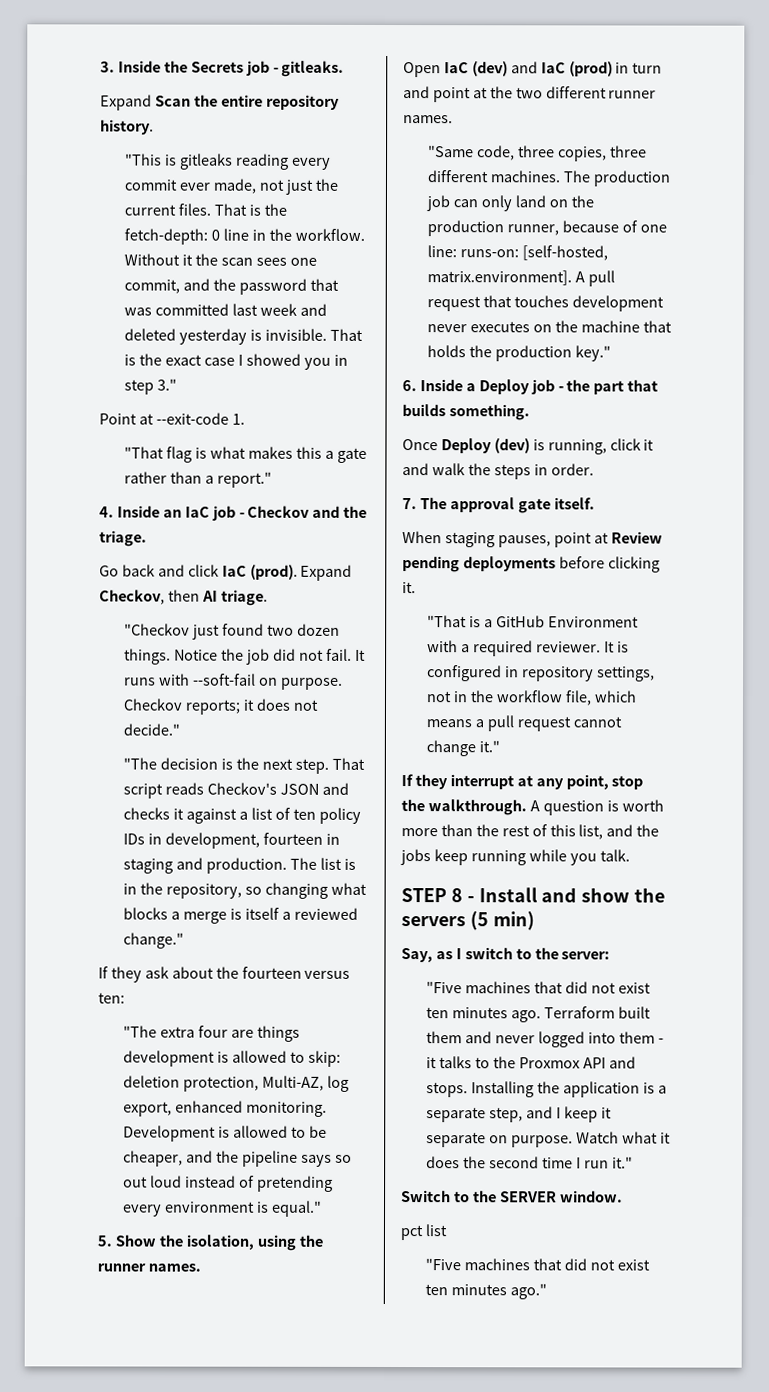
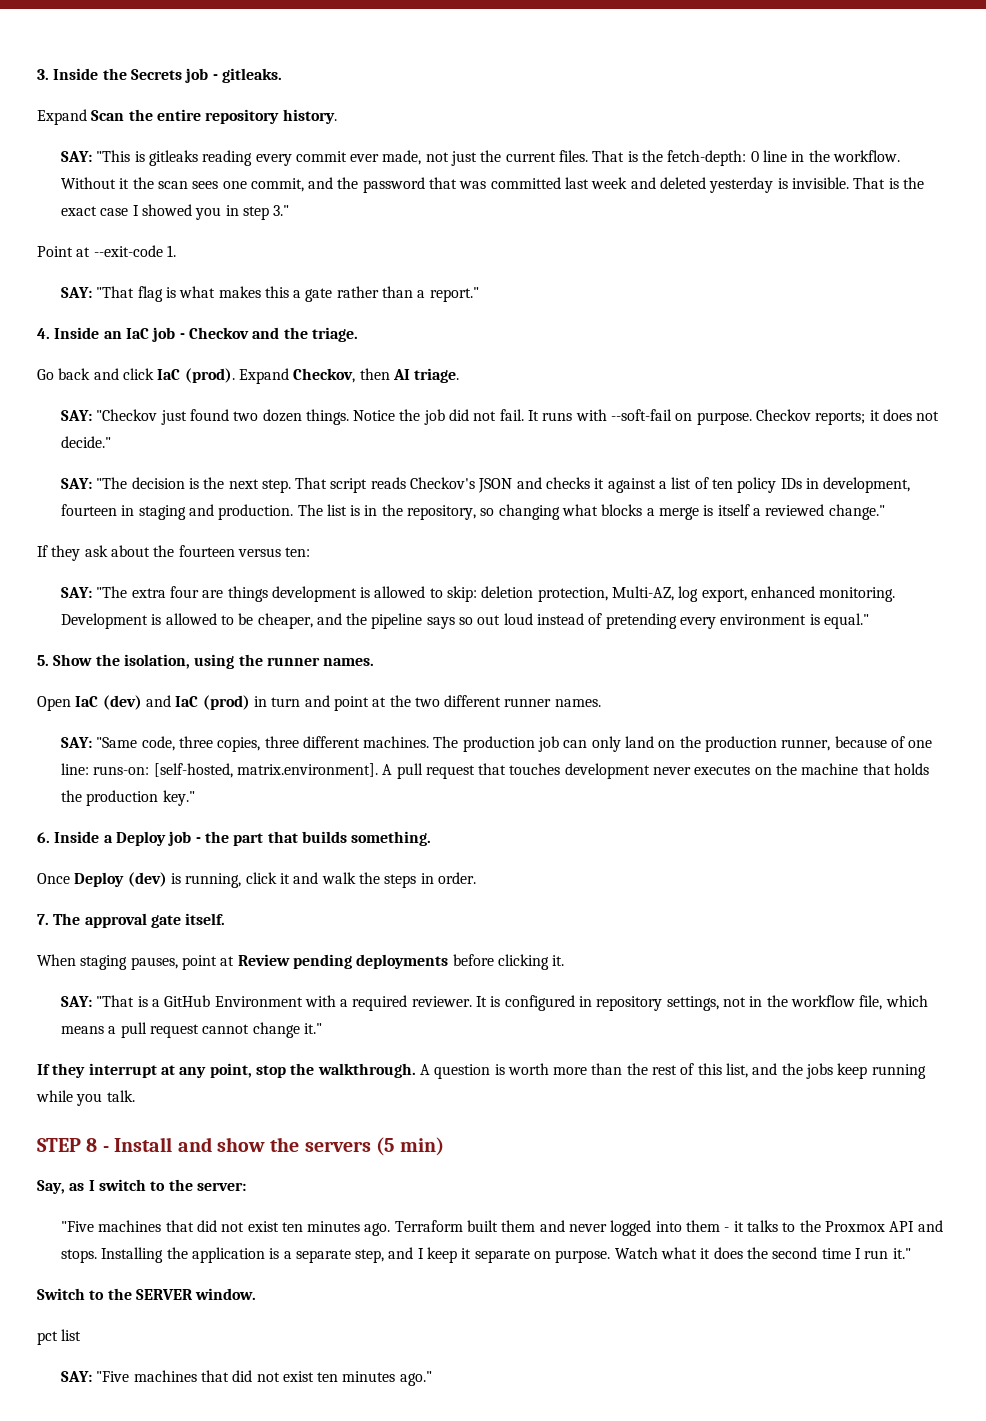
- "This is gitleaks reading every commit ever made, not just the current files.
+ SAY: "This is gitleaks reading every commit ever made, not just the current files.
- "That flag is what makes this a gate rather than a report."
+ SAY: "That flag is what makes this a gate rather than a report."
- "Checkov just found two dozen things.
+ SAY: "Checkov just found two dozen things.
- "The decision is the next step.
+ SAY: "The decision is the next step.
- "The extra four are things development is allowed to skip: deletion protection, Multi-AZ, log export, enhanced monitoring.
+ SAY: "The extra four are things development is allowed to skip: deletion protection, Multi-AZ, log export, enhanced monitoring.
- "Same code, three copies, three different machines.
+ SAY: "Same code, three copies, three different machines.
- "That is a GitHub Environment with a required reviewer.
+ SAY: "That is a GitHub Environment with a required reviewer.
- "Five machines that did not exist ten minutes ago."
+ SAY: "Five machines that did not exist ten minutes ago."

